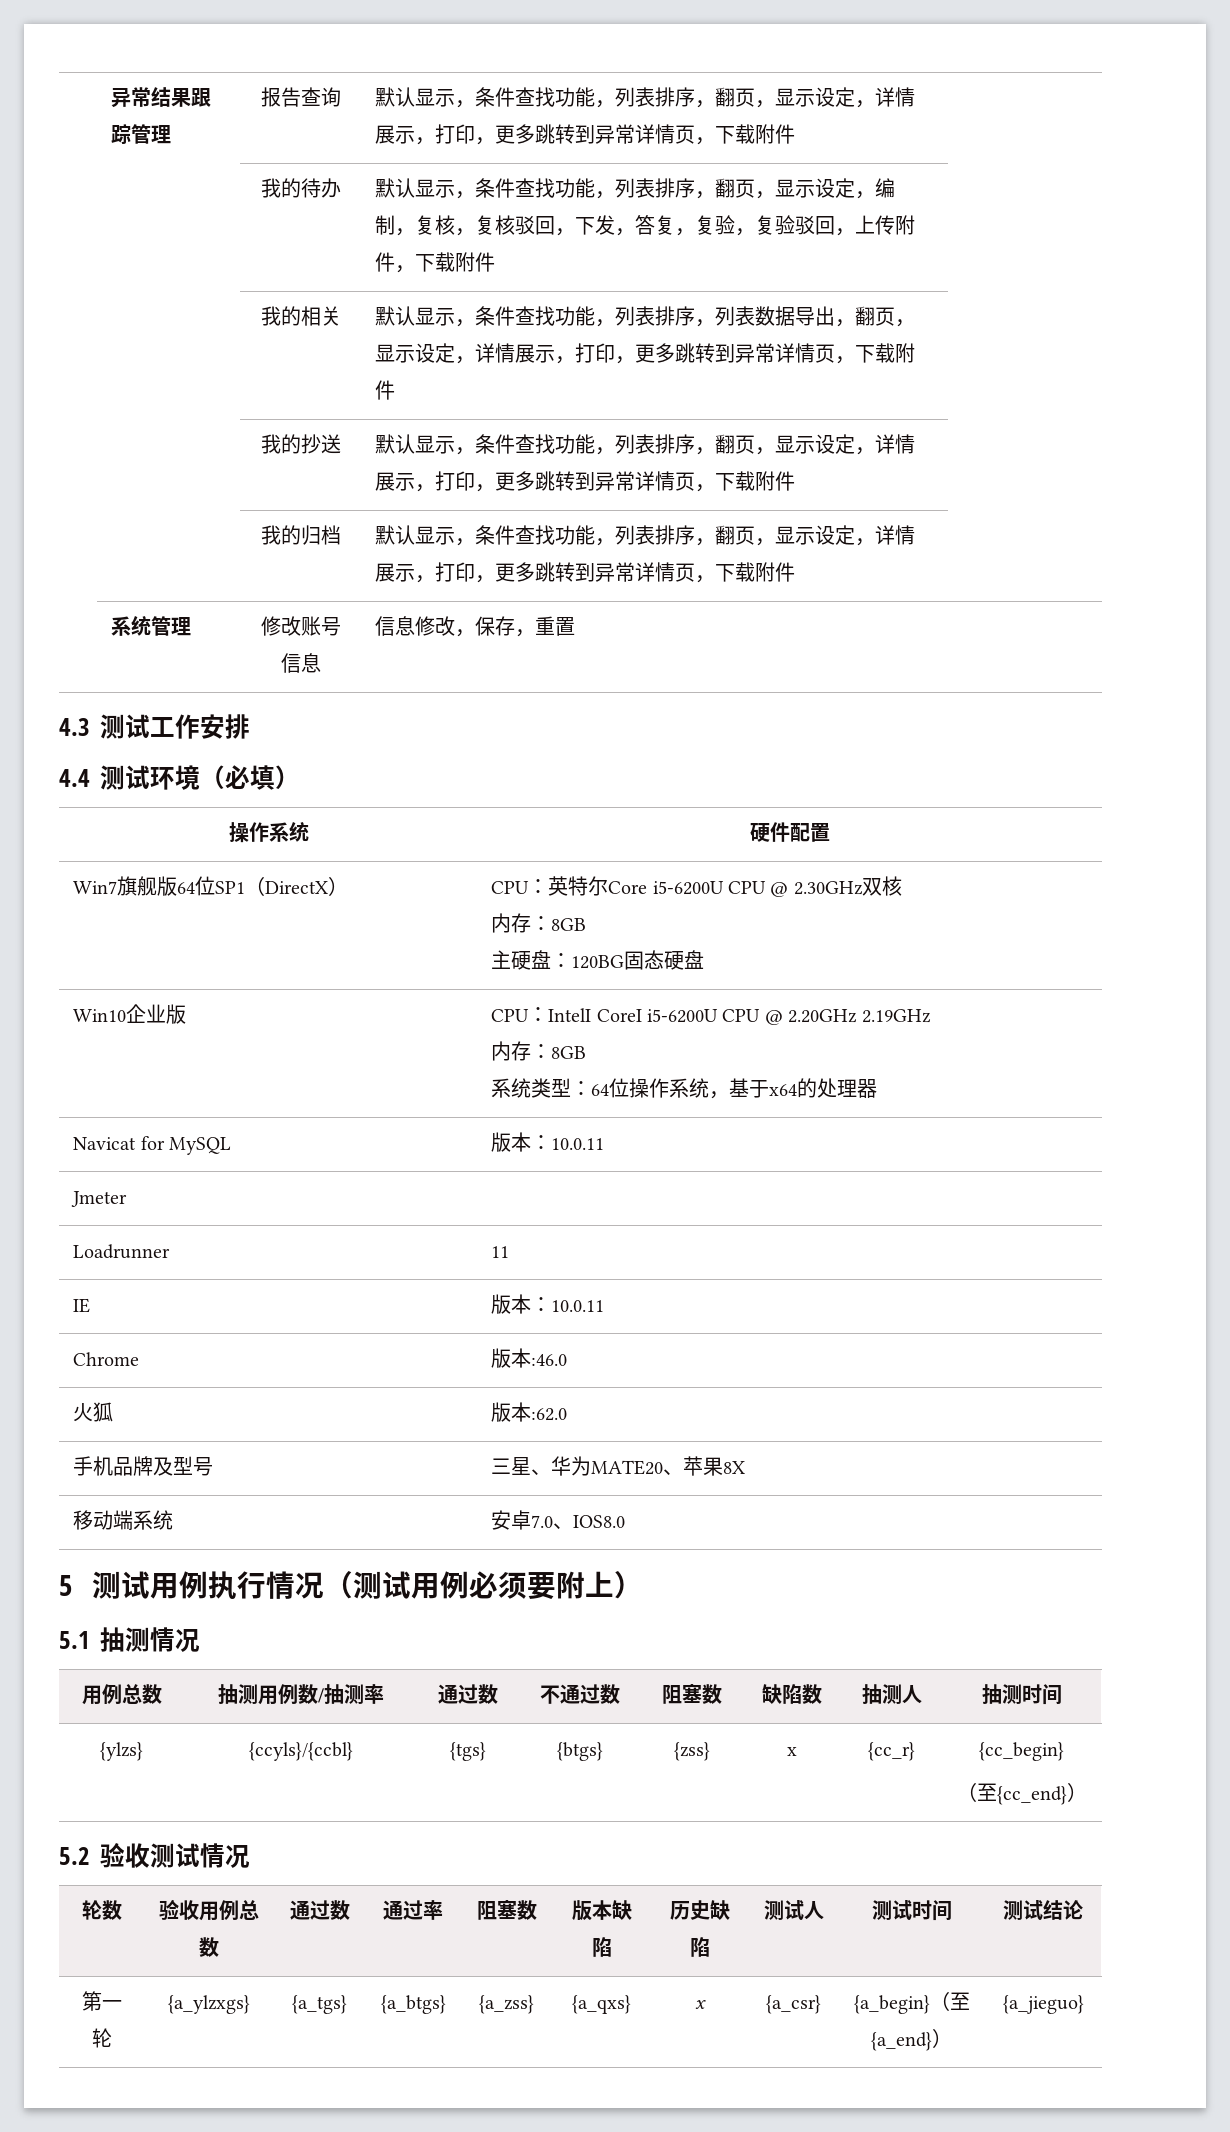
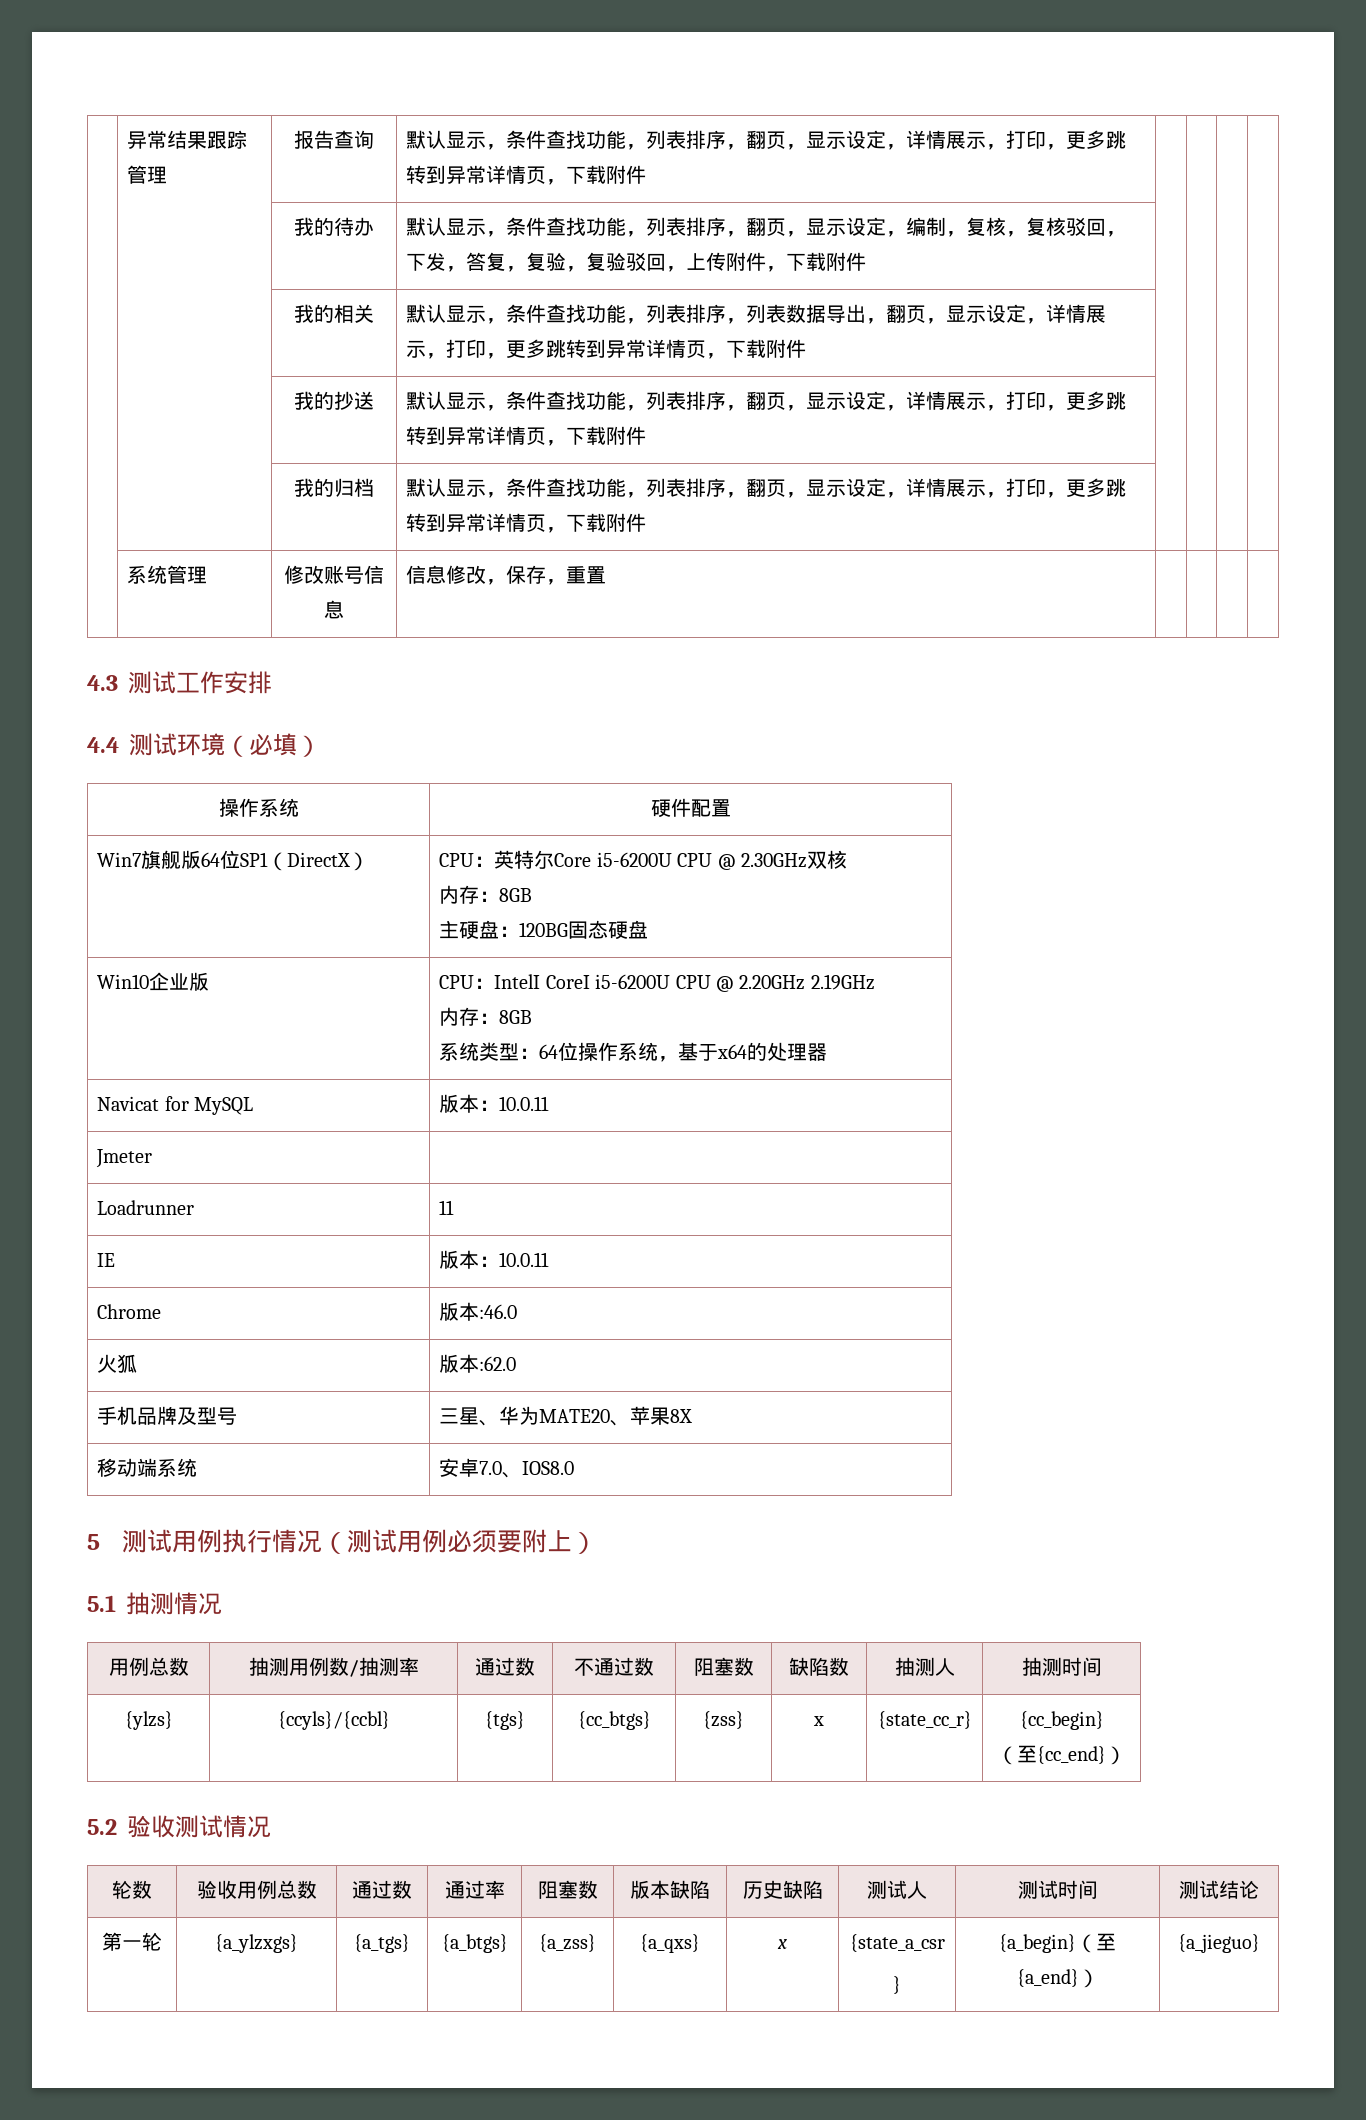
- {ylzs} | {ccyls}/{ccbl} | {tgs} | {btgs} | {zss} | x | {cc_r} | {cc_begin}
+ {ylzs} | {ccyls}/{ccbl} | {tgs} | {cc_btgs} | {zss} | x | {state_cc_r} | {cc_begin}
- 第一轮 | {a_ylzxgs} | {a_tgs} | {a_btgs} | {a_zss} | {a_qxs} | x | {a_csr} | {a_begin}（至{a_end}） | {a_jieguo}
+ 第一轮 | {a_ylzxgs} | {a_tgs} | {a_btgs} | {a_zss} | {a_qxs} | x | {state_a_csr
+ } | {a_begin}（至{a_end}） | {a_jieguo}

